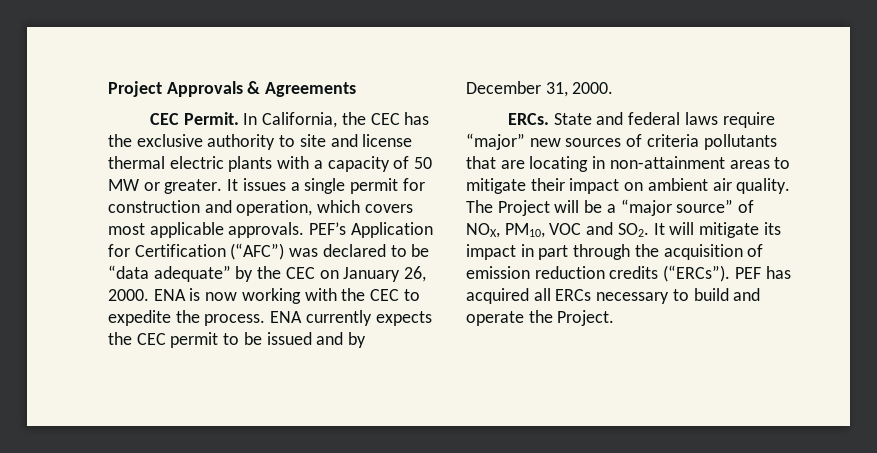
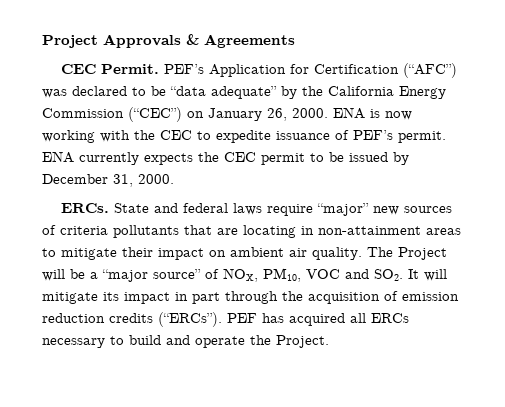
- In California, the CEC has the exclusive authority to site and license thermal electric plants with a capacity of 50 MW or greater. It issues a single permit for construction and operation, which covers most applicable approvals.
- PEF’s Application for Certification (“AFC”) was declared to be “data adequate” by the CEC on January 26, 2000.
+ PEF’s Application for Certification (“AFC”) was declared to be “data adequate” by the California Energy Commission (“CEC”) on January 26, 2000.
- ENA is now working with the CEC to expedite the process.
+ ENA is now working with the CEC to expedite issuance of PEF’s permit.
- ENA currently expects the CEC permit to be issued and by December 31, 2000.
+ ENA currently expects the CEC permit to be issued by December 31, 2000.

